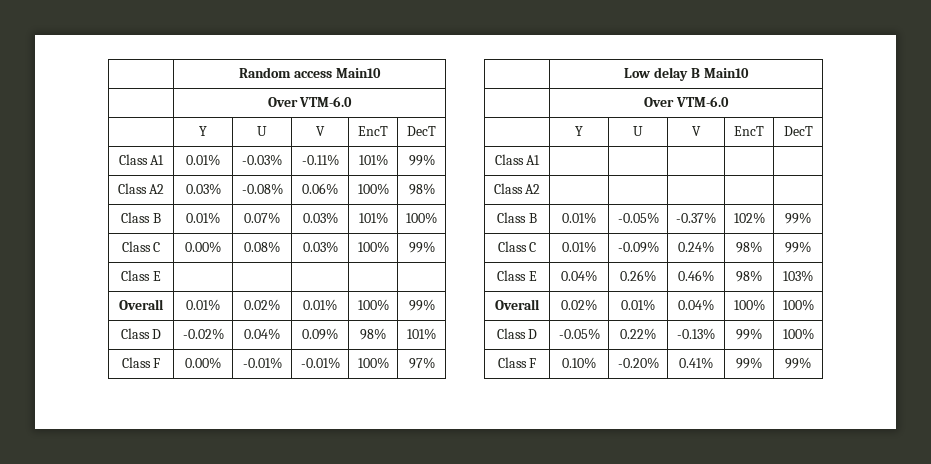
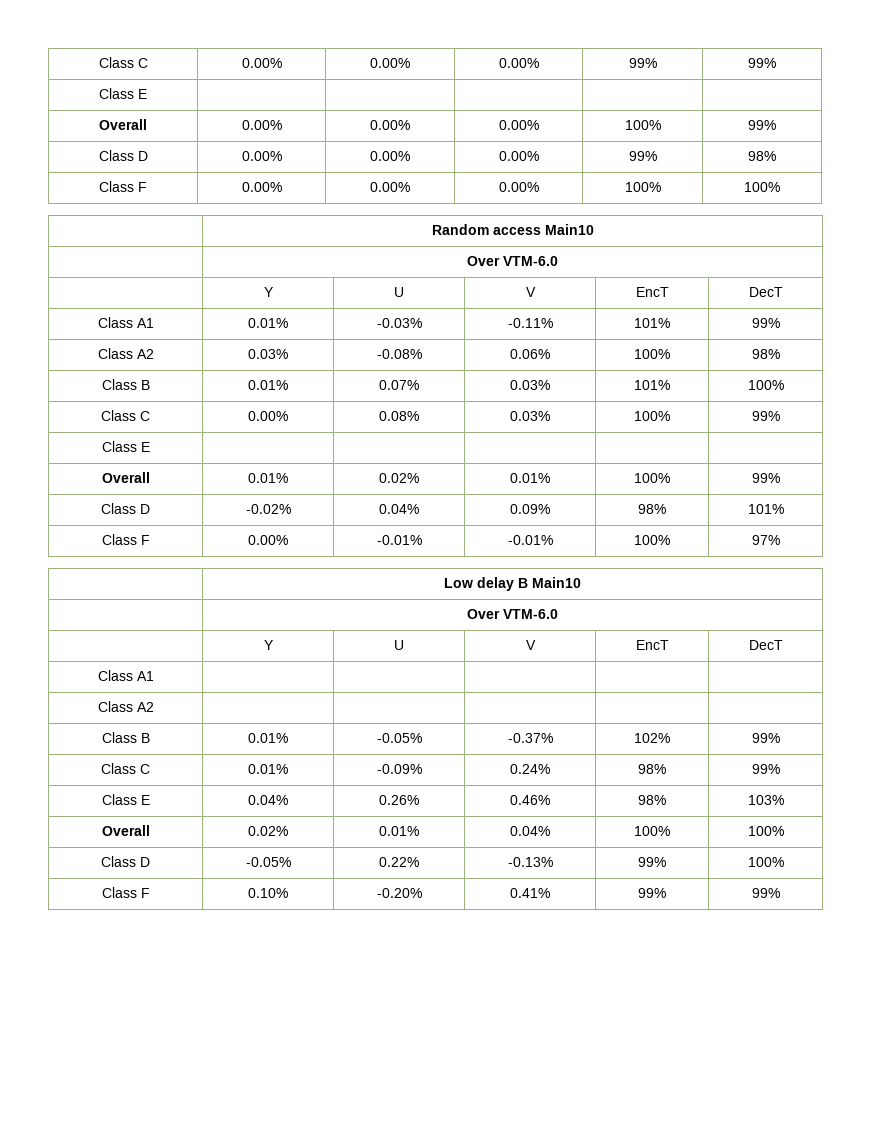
+ Class C | 0.00% | 0.00% | 0.00% | 99% | 99%
+ Class E | | | | |
+ Overall | 0.00% | 0.00% | 0.00% | 100% | 99%
+ Class D | 0.00% | 0.00% | 0.00% | 99% | 98%
+ Class F | 0.00% | 0.00% | 0.00% | 100% | 100%

